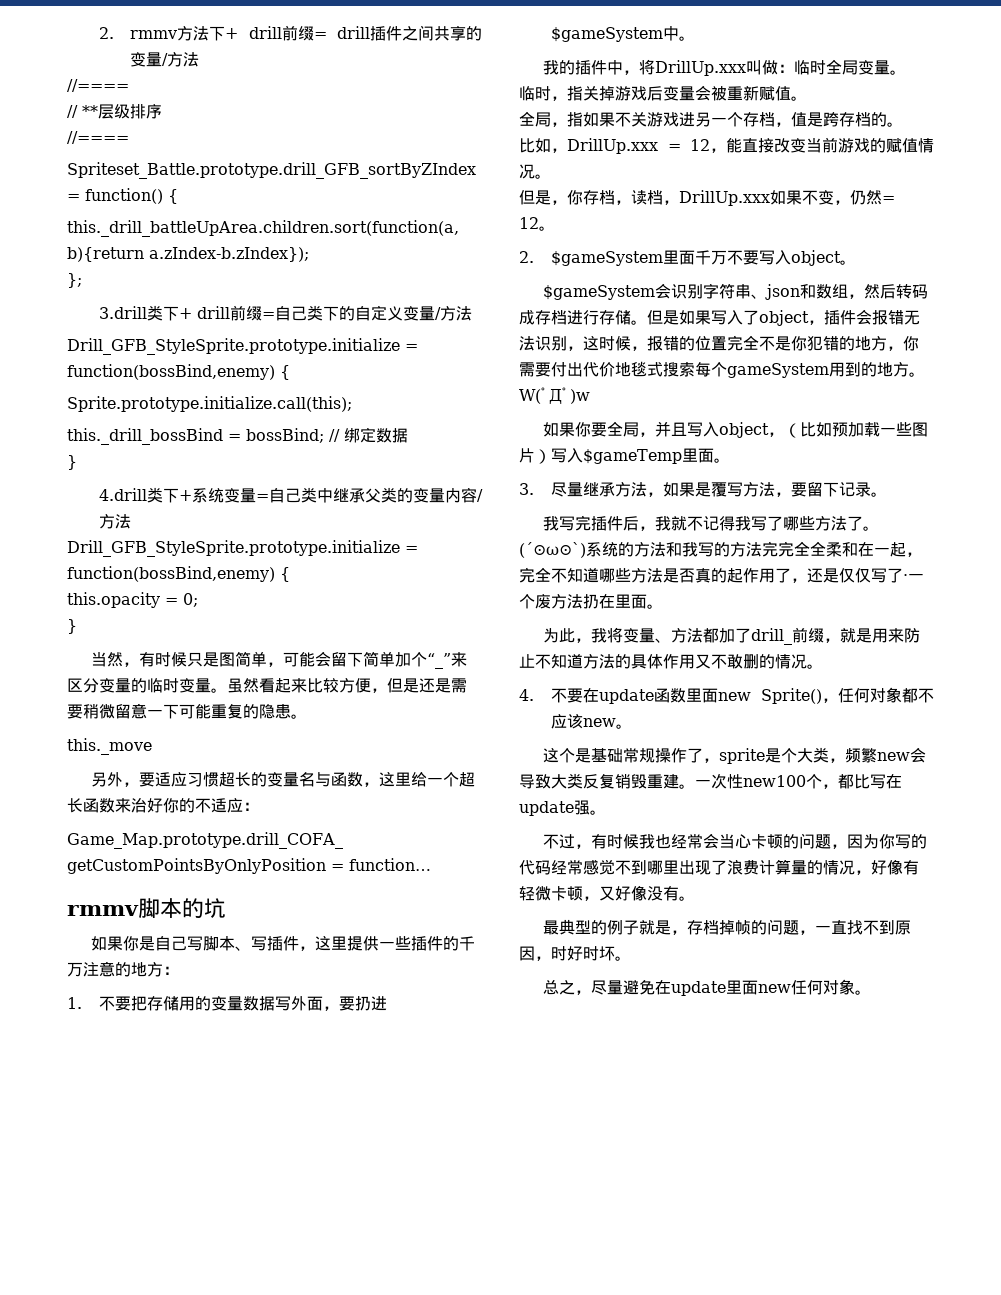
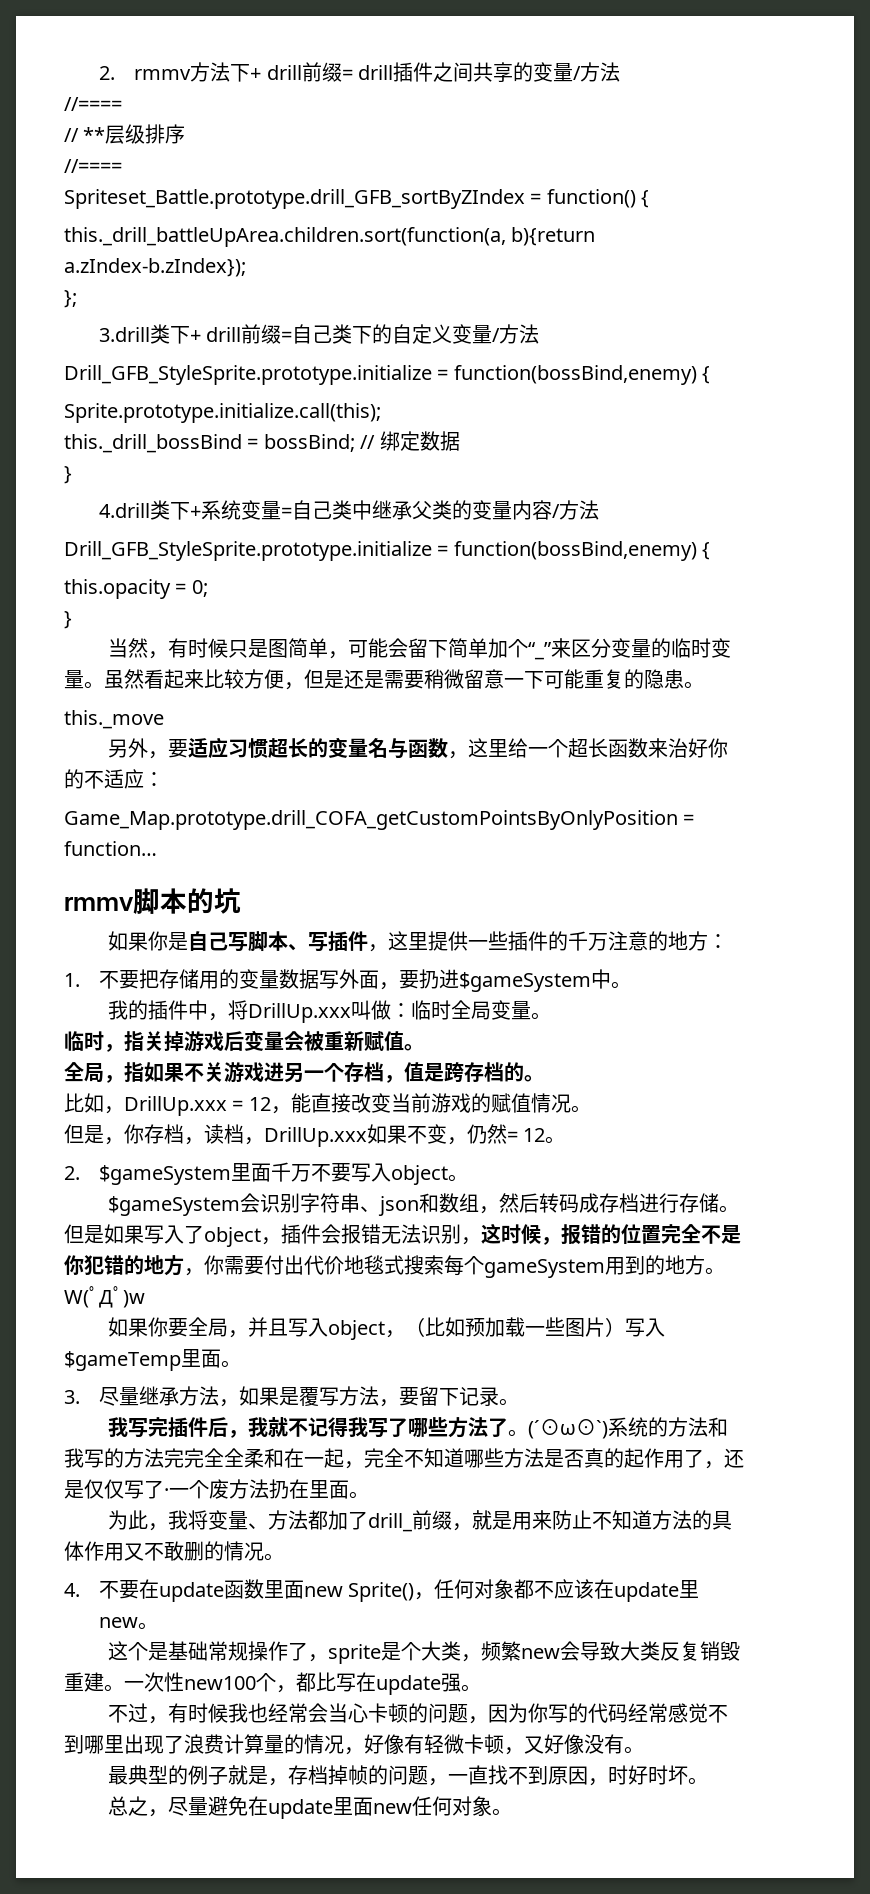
- 4.不要在update函数里面new Sprite()，任何对象都不应该new。
+ 4.不要在update函数里面new Sprite()，任何对象都不应该在update里new。

